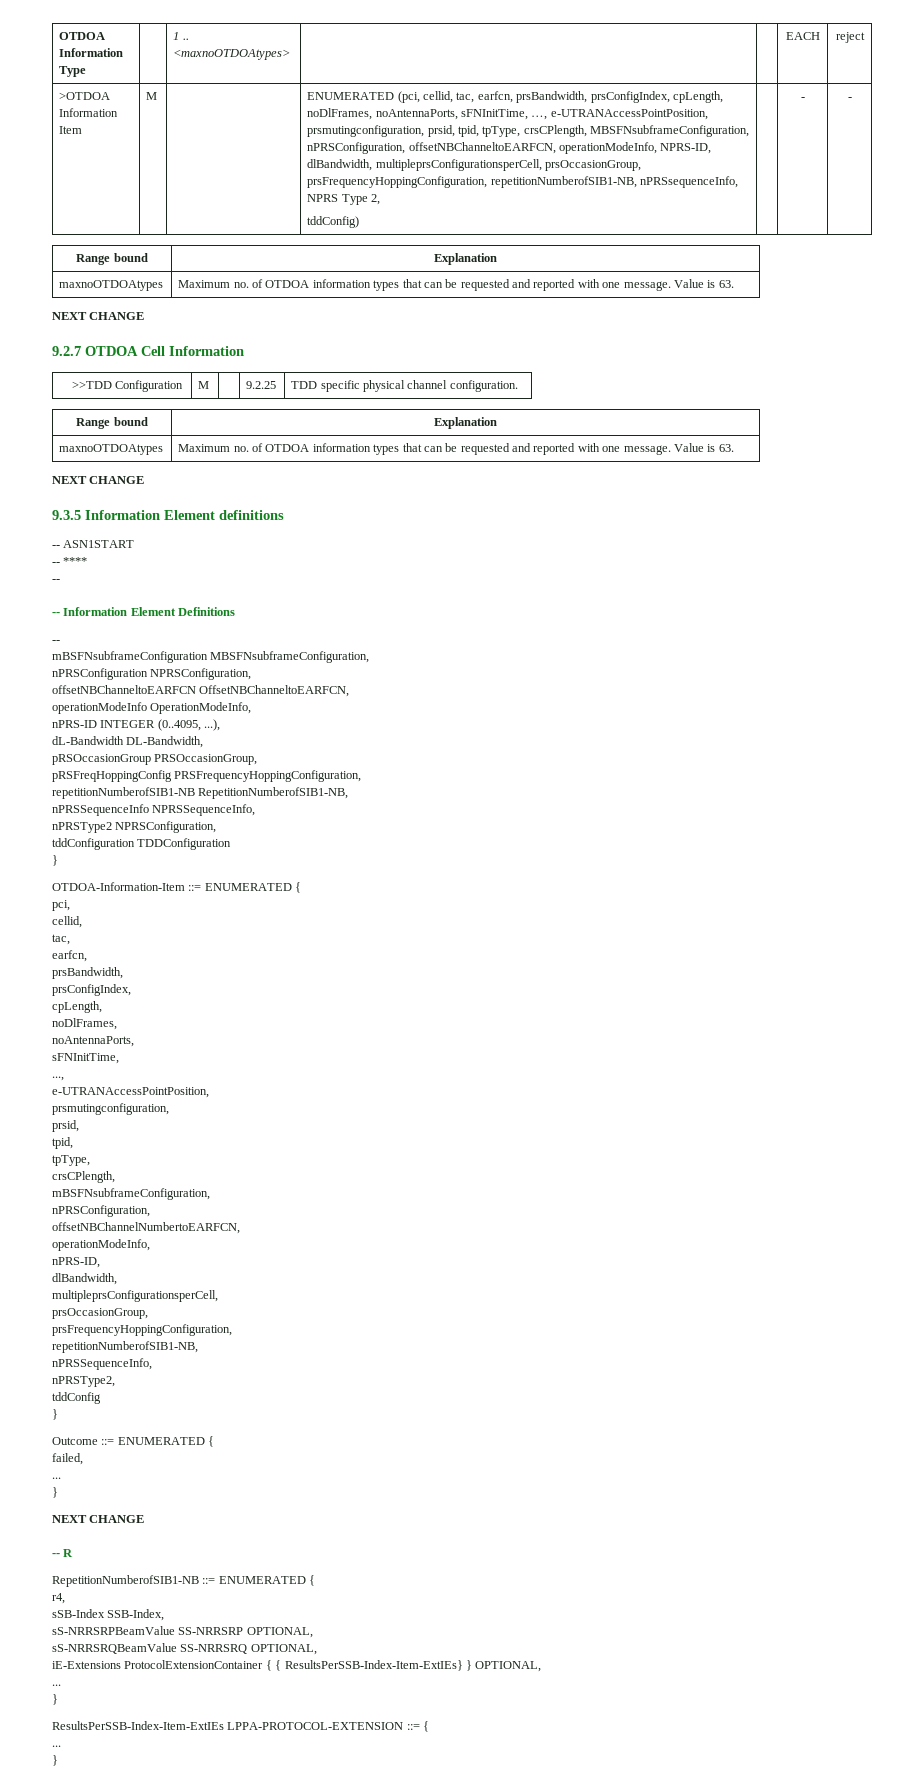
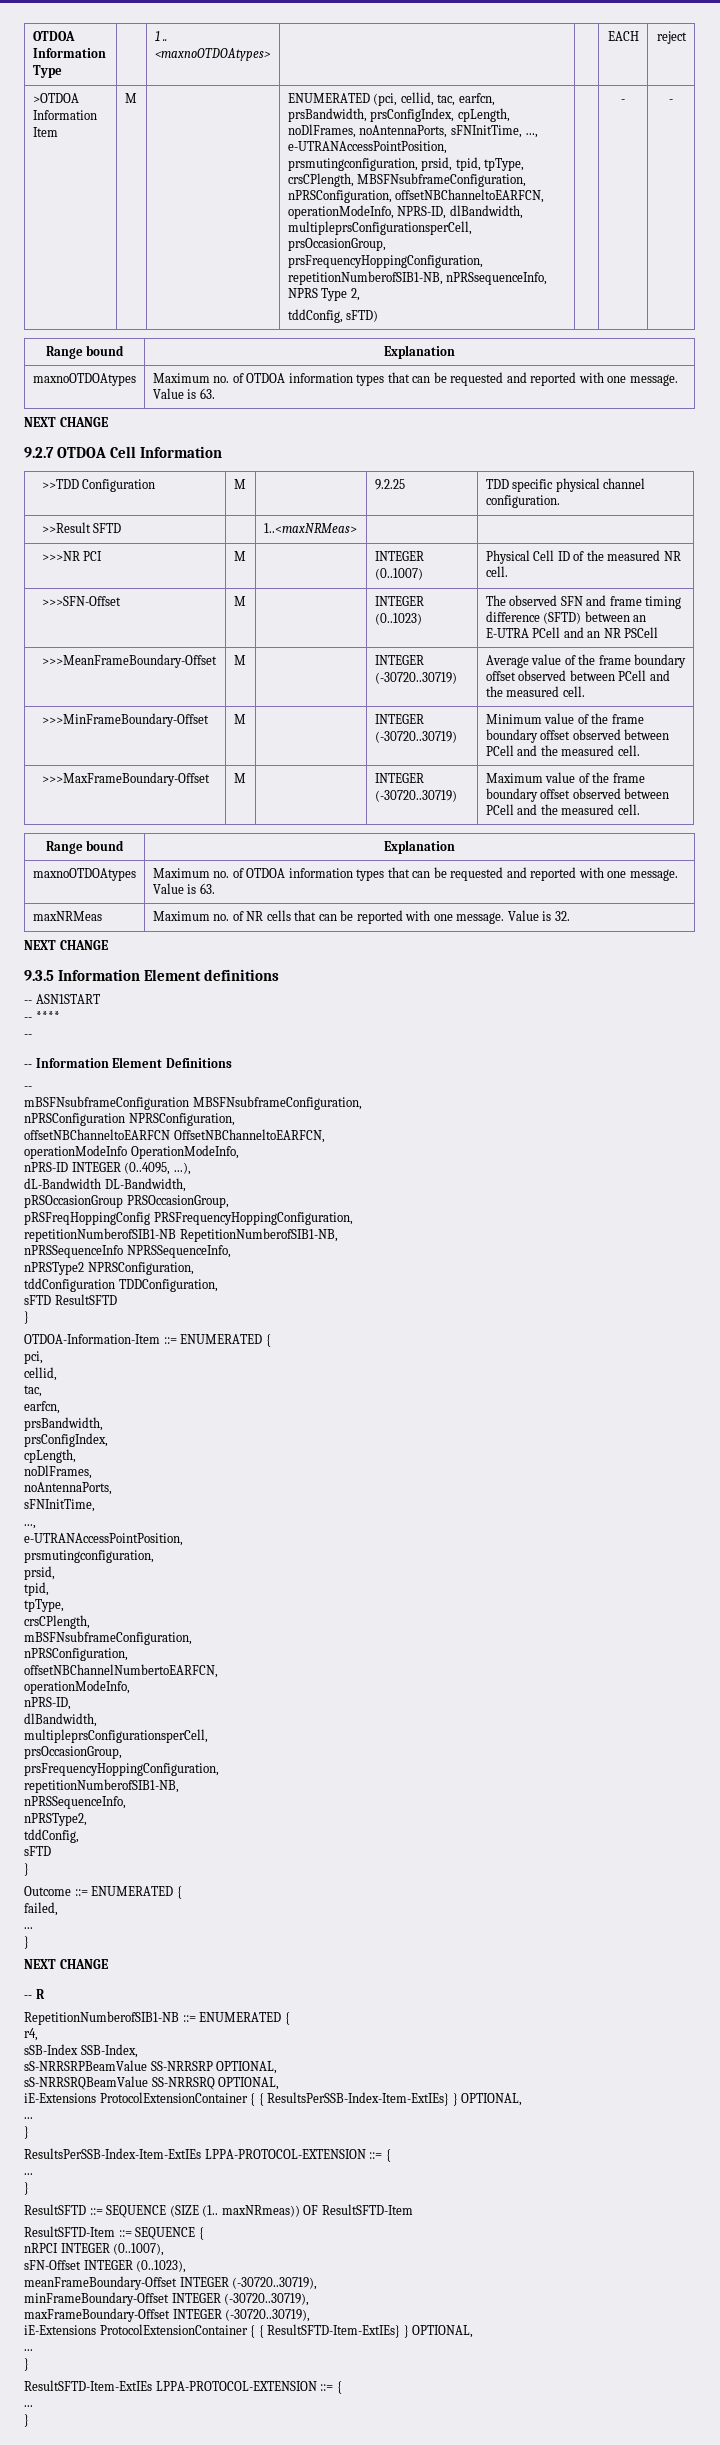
  >OTDOA Information Item | M | | ENUMERATED (pci, cellid, tac, earfcn, prsBandwidth, prsConfigIndex, cpLength, noDlFrames, noAntennaPorts, sFNInitTime, …, e-UTRANAccessPointPosition, prsmutingconfiguration, prsid, tpid, tpType, crsCPlength, MBSFNsubframeConfiguration, nPRSConfiguration, offsetNBChanneltoEARFCN, operationModeInfo, NPRS-ID, dlBandwidth, multipleprsConfigurationsperCell, prsOccasionGroup, prsFrequencyHoppingConfiguration, repetitionNumberofSIB1-NB, nPRSsequenceInfo, NPRS Type 2,
- tddConfig) | | - | -
+ tddConfig, sFTD) | | - | -
+ >>Result SFTD | | 1..<maxNRMeas> | |
+ >>>NR PCI | M | | INTEGER (0..1007) | Physical Cell ID of the measured NR cell.
+ >>>SFN-Offset | M | | INTEGER (0..1023) | The observed SFN and frame timing difference (SFTD) between an E-UTRA PCell and an NR PSCell
+ >>>MeanFrameBoundary-Offset | M | | INTEGER (-30720..30719) | Average value of the frame boundary offset observed between PCell and the measured cell.
+ >>>MinFrameBoundary-Offset | M | | INTEGER (-30720..30719) | Minimum value of the frame boundary offset observed between PCell and the measured cell.
+ >>>MaxFrameBoundary-Offset | M | | INTEGER (-30720..30719) | Maximum value of the frame boundary offset observed between PCell and the measured cell.
+ maxNRMeas | Maximum no. of NR cells that can be reported with one message. Value is 32.
- tddConfiguration TDDConfiguration
+ tddConfiguration TDDConfiguration,
+ sFTD ResultSFTD
  nPRSType2,
- tddConfig
+ tddConfig,
+ sFTD
+ ResultSFTD ::= SEQUENCE (SIZE (1.. maxNRmeas)) OF ResultSFTD-Item
+ ResultSFTD-Item ::= SEQUENCE {
+ nRPCI INTEGER (0..1007),
+ sFN-Offset INTEGER (0..1023),
+ meanFrameBoundary-Offset INTEGER (-30720..30719),
+ minFrameBoundary-Offset INTEGER (-30720..30719),
+ maxFrameBoundary-Offset INTEGER (-30720..30719),
+ iE-Extensions ProtocolExtensionContainer { { ResultSFTD-Item-ExtIEs} } OPTIONAL,
+ ...
+ }
+ ResultSFTD-Item-ExtIEs LPPA-PROTOCOL-EXTENSION ::= {
+ ...
+ }

